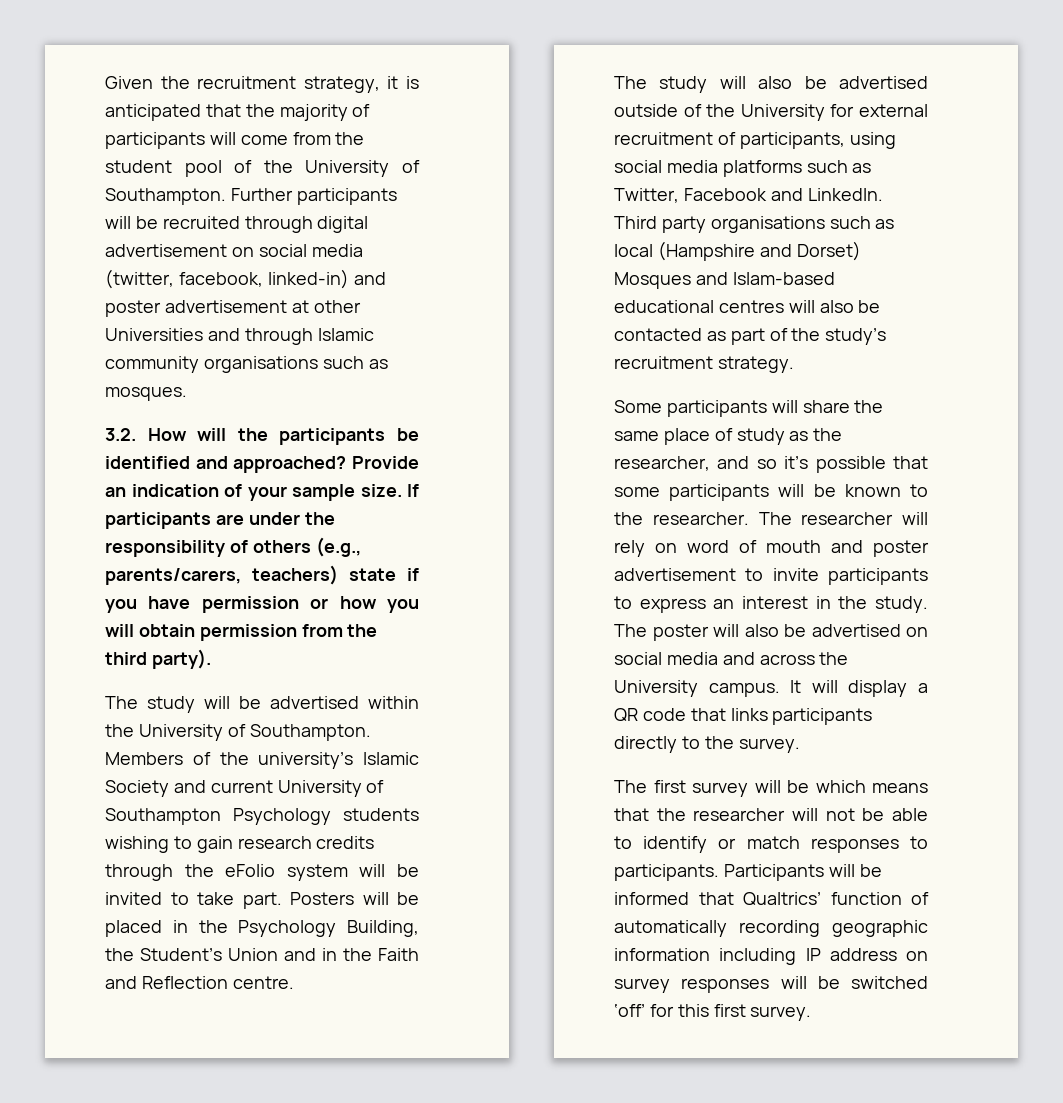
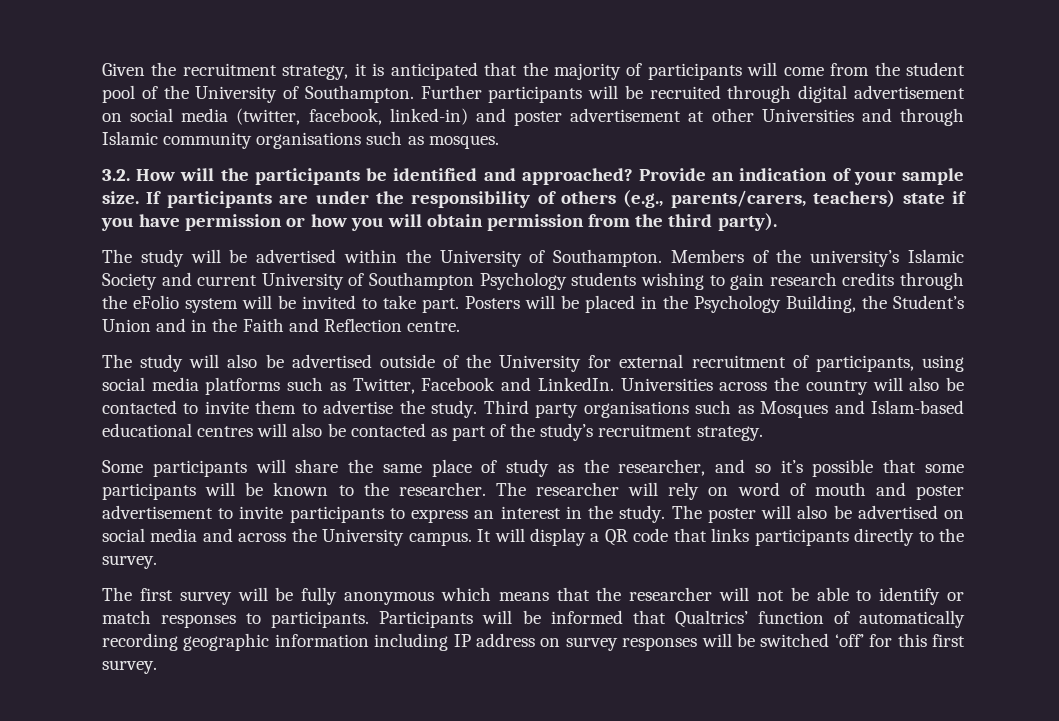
+ Universities across the country will also be contacted to invite them to advertise the study.
- Third party organisations such as local (Hampshire and Dorset) Mosques and Islam-based educational centres will also be contacted as part of the study’s recruitment strategy.
+ Third party organisations such as Mosques and Islam-based educational centres will also be contacted as part of the study’s recruitment strategy.
- The first survey will be which means that the researcher will not be able to identify or match responses to participants.
+ The first survey will be fully anonymous which means that the researcher will not be able to identify or match responses to participants.

